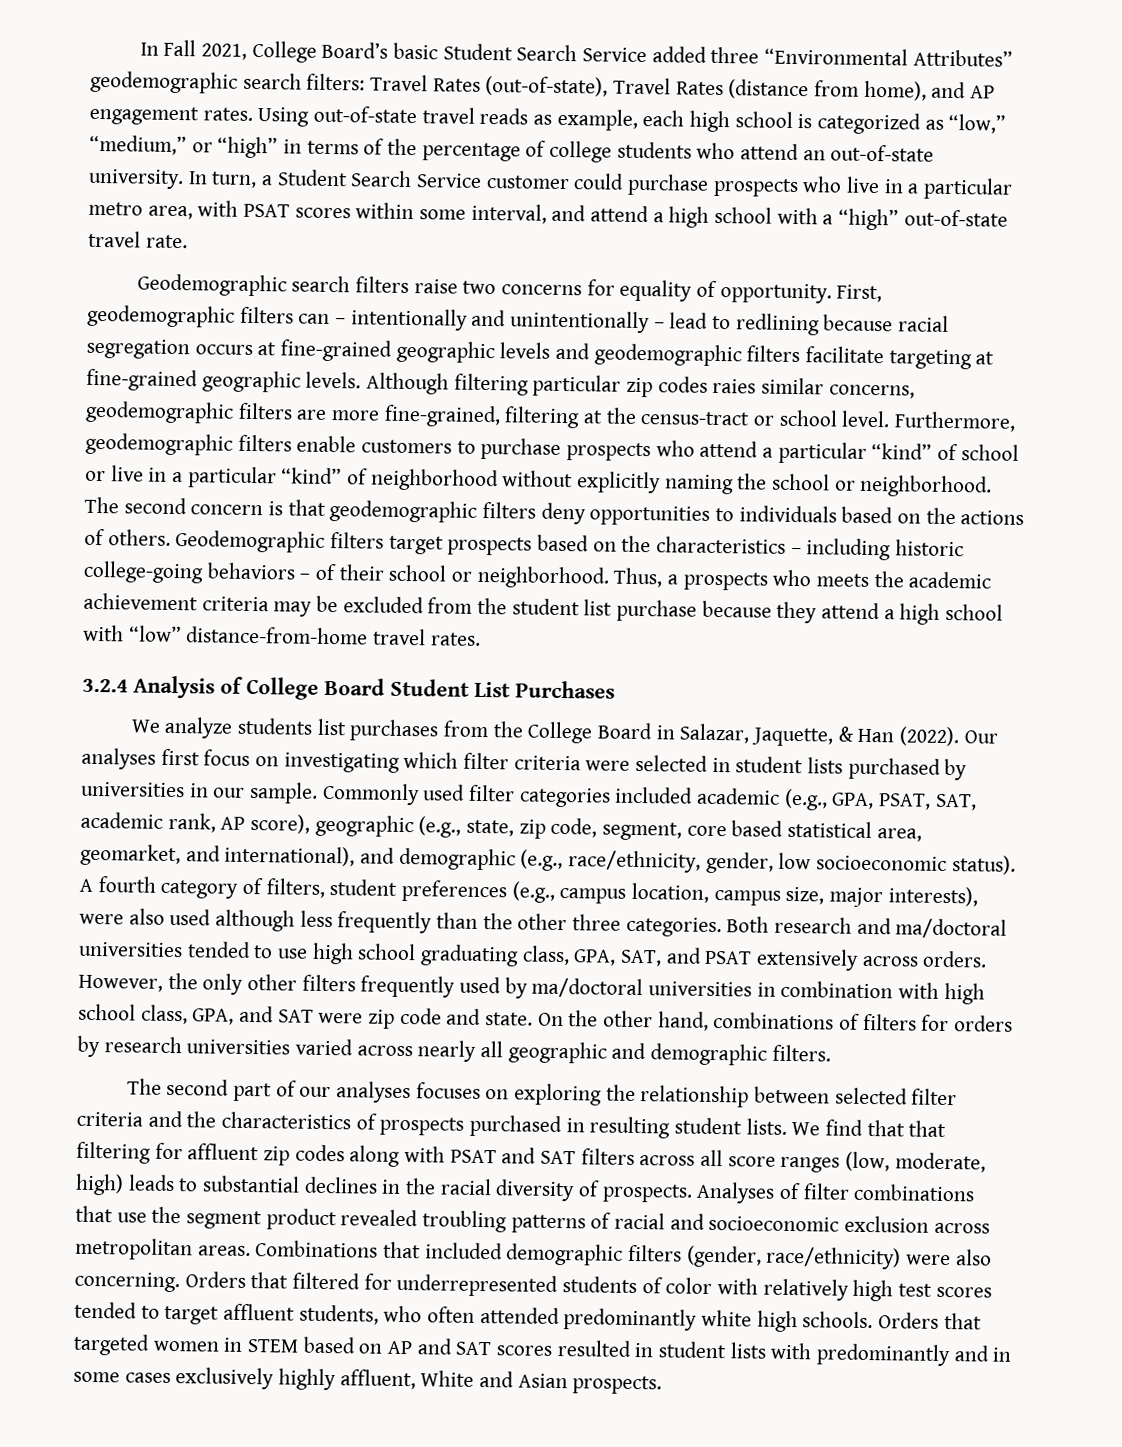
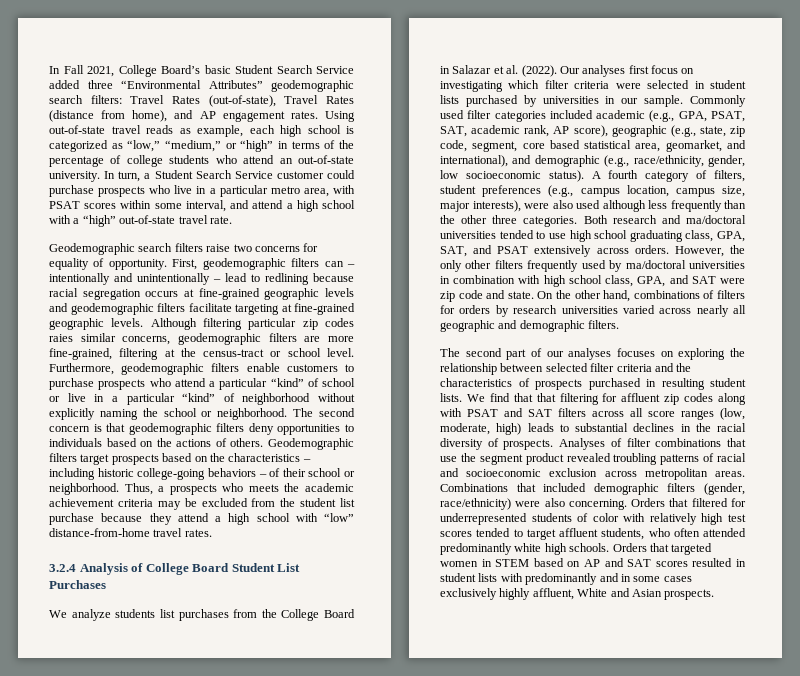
- We analyze students list purchases from the College Board in Salazar, Jaquette, & Han (2022).
+ We analyze students list purchases from the College Board in Salazar et al. (2022).

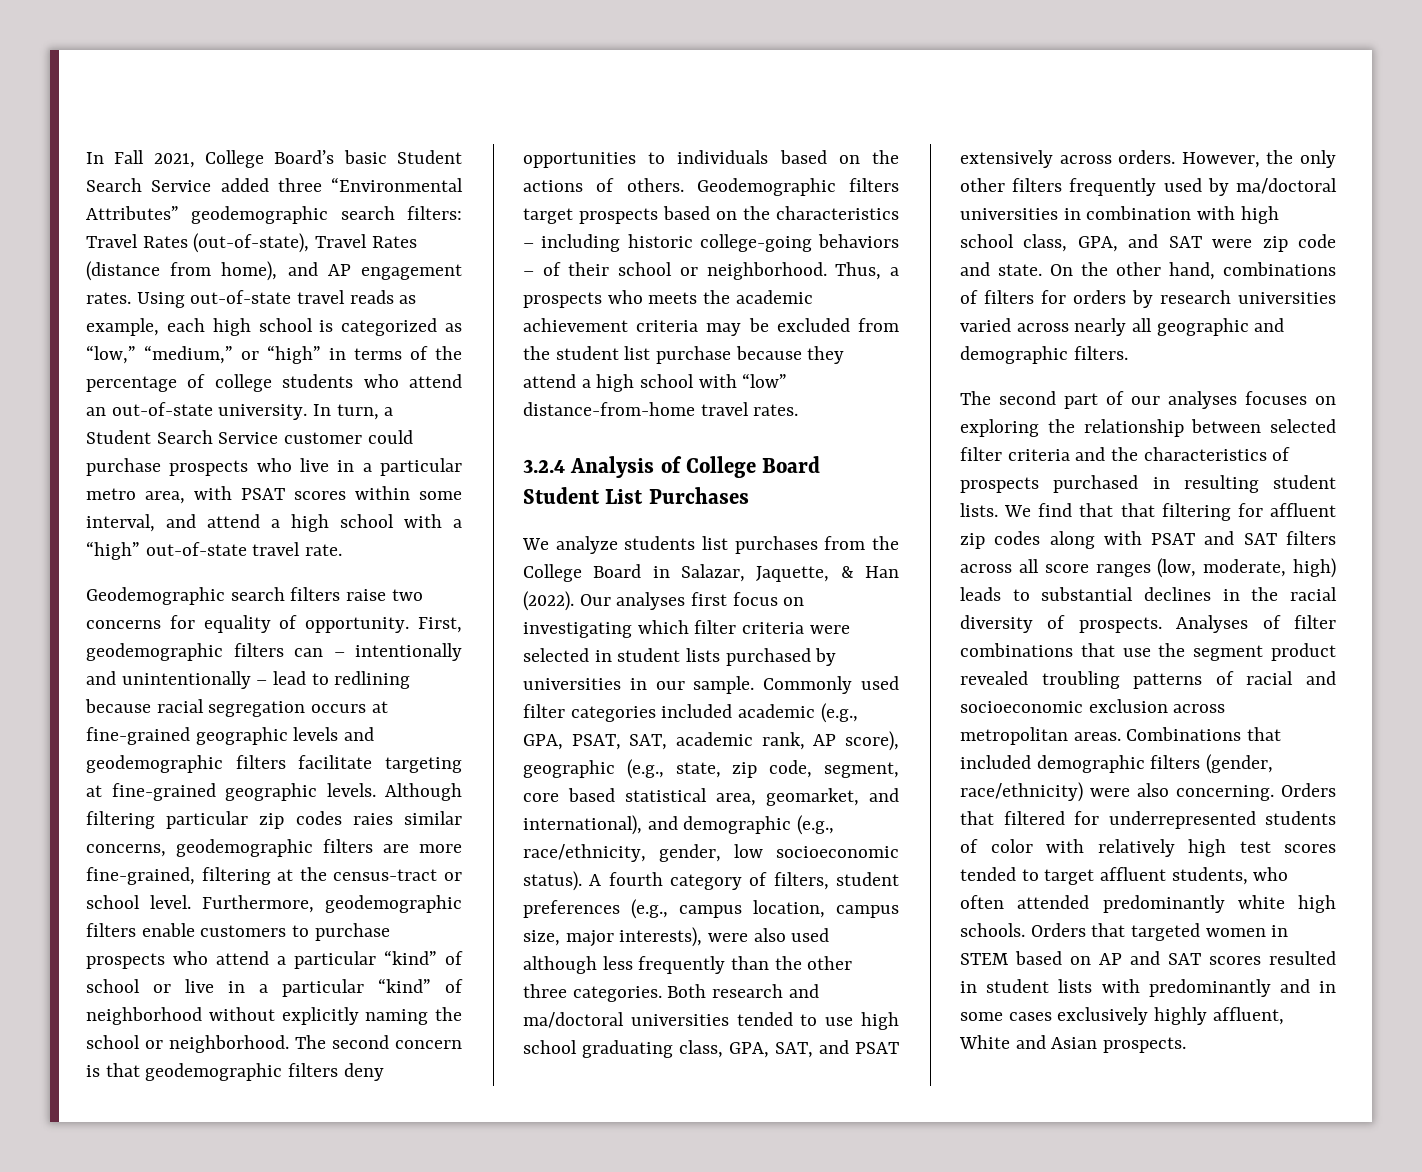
- We analyze students list purchases from the College Board in Salazar et al. (2022).
+ We analyze students list purchases from the College Board in Salazar, Jaquette, & Han (2022).

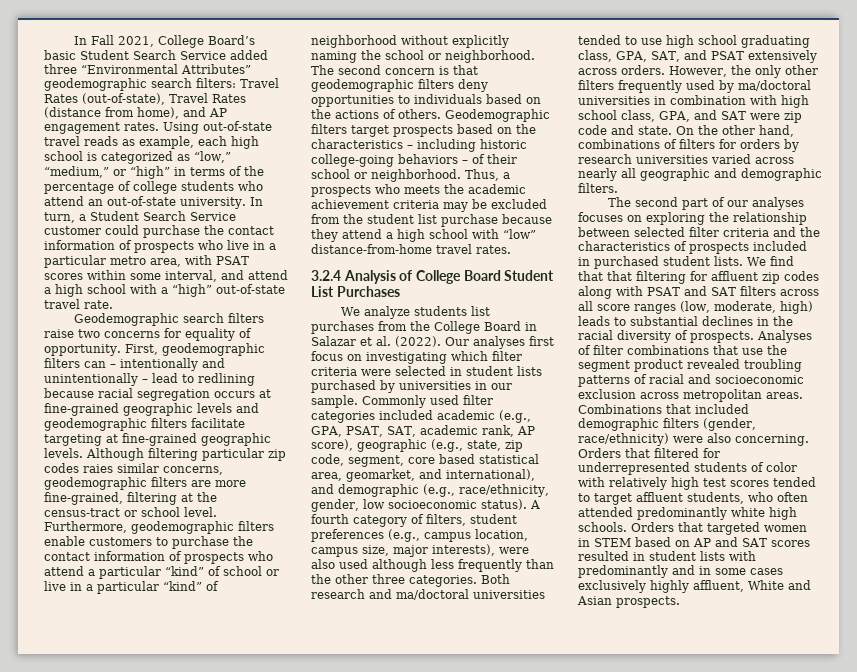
- In turn, a Student Search Service customer could purchase prospects who live in a particular metro area, with PSAT scores within some interval, and attend a high school with a “high” out-of-state travel rate.
+ In turn, a Student Search Service customer could purchase the contact information of prospects who live in a particular metro area, with PSAT scores within some interval, and attend a high school with a “high” out-of-state travel rate.
- Furthermore, geodemographic filters enable customers to purchase prospects who attend a particular “kind” of school or live in a particular “kind” of neighborhood without explicitly naming the school or neighborhood.
+ Furthermore, geodemographic filters enable customers to purchase the contact information of prospects who attend a particular “kind” of school or live in a particular “kind” of neighborhood without explicitly naming the school or neighborhood.
- We analyze students list purchases from the College Board in Salazar, Jaquette, & Han (2022).
+ We analyze students list purchases from the College Board in Salazar et al. (2022).
- The second part of our analyses focuses on exploring the relationship between selected filter criteria and the characteristics of prospects purchased in resulting student lists.
+ The second part of our analyses focuses on exploring the relationship between selected filter criteria and the characteristics of prospects included in purchased student lists.

